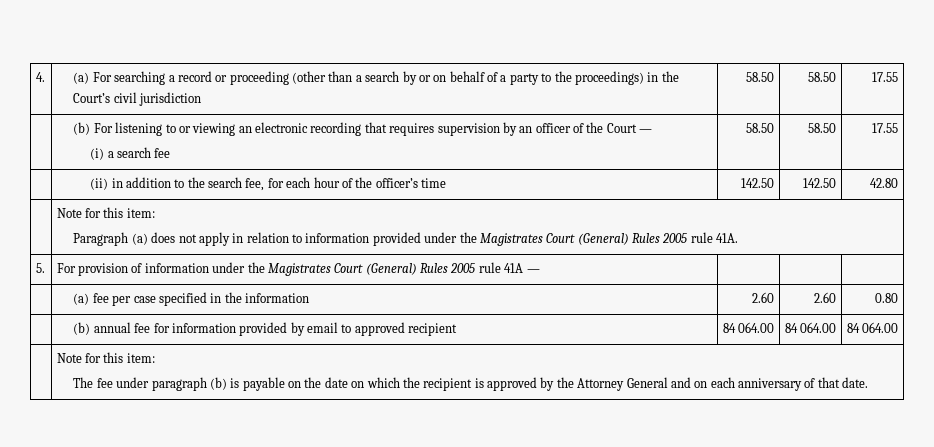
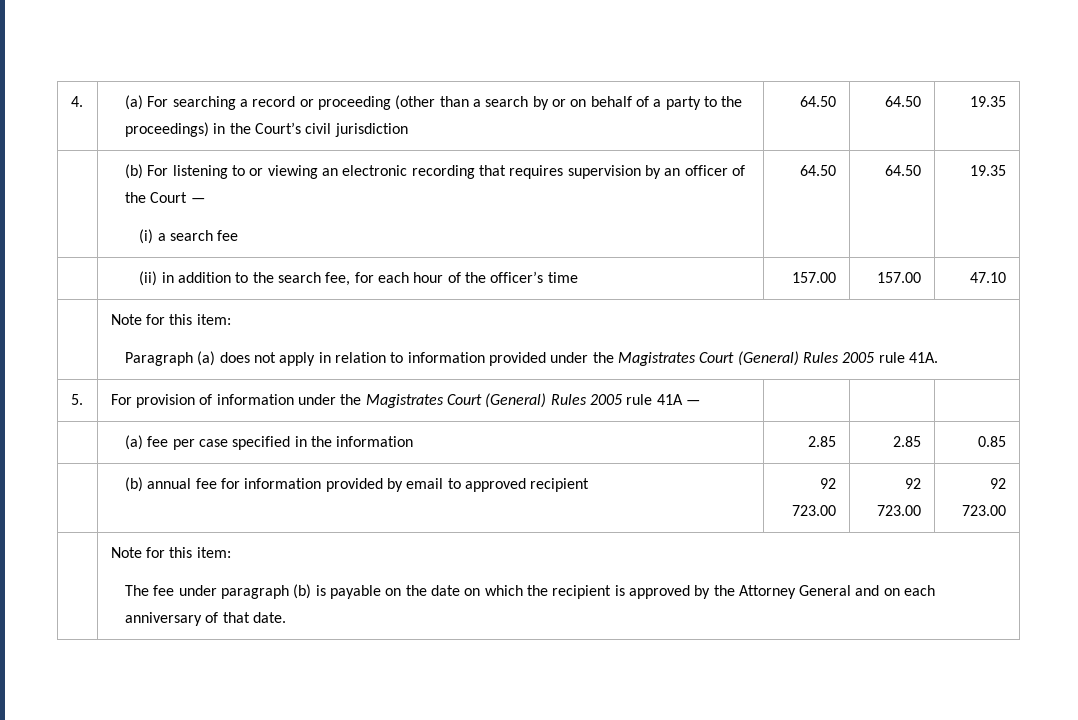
- 4. | (a) For searching a record or proceeding (other than a search by or on behalf of a party to the proceedings) in the Court’s civil jurisdiction | 58.50 | 58.50 | 17.55
+ 4. | (a) For searching a record or proceeding (other than a search by or on behalf of a party to the proceedings) in the Court’s civil jurisdiction | 64.50 | 64.50 | 19.35
  | (b) For listening to or viewing an electronic recording that requires supervision by an officer of the Court —
- (i) a search fee | 58.50 | 58.50 | 17.55
+ (i) a search fee | 64.50 | 64.50 | 19.35
- | (ii) in addition to the search fee, for each hour of the officer’s time | 142.50 | 142.50 | 42.80
+ | (ii) in addition to the search fee, for each hour of the officer’s time | 157.00 | 157.00 | 47.10
- | (a) fee per case specified in the information | 2.60 | 2.60 | 0.80
+ | (a) fee per case specified in the information | 2.85 | 2.85 | 0.85
- | (b) annual fee for information provided by email to approved recipient | 84 064.00 | 84 064.00 | 84 064.00
+ | (b) annual fee for information provided by email to approved recipient | 92 723.00 | 92 723.00 | 92 723.00

